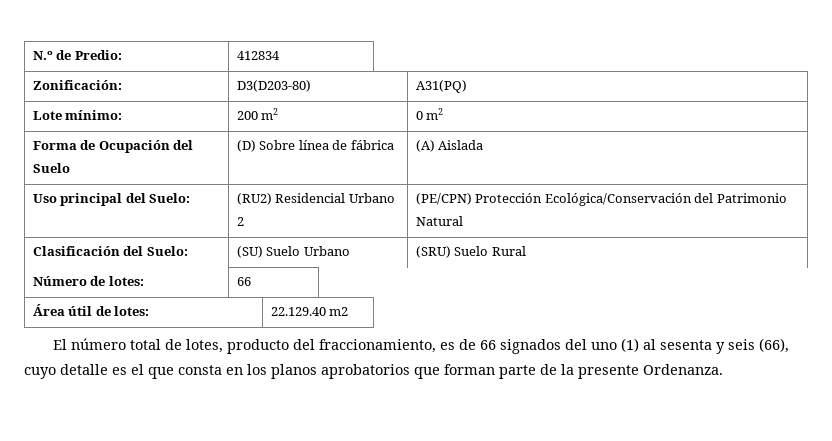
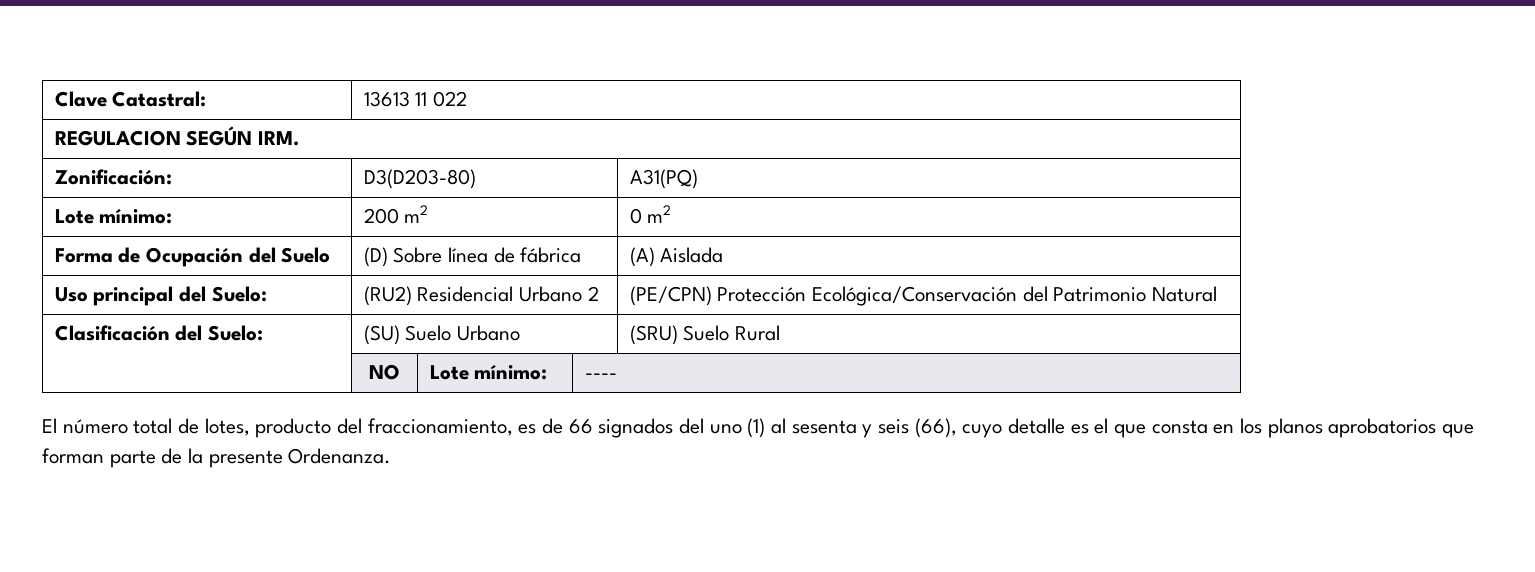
- N.º de Predio: | 412834
+ Clave Catastral: | 13613 11 022
+ REGULACION SEGÚN IRM.
- Número de lotes: | 66
- Área útil de lotes: | 22.129.40 m2
+ | NO | Lote mínimo: | ----

